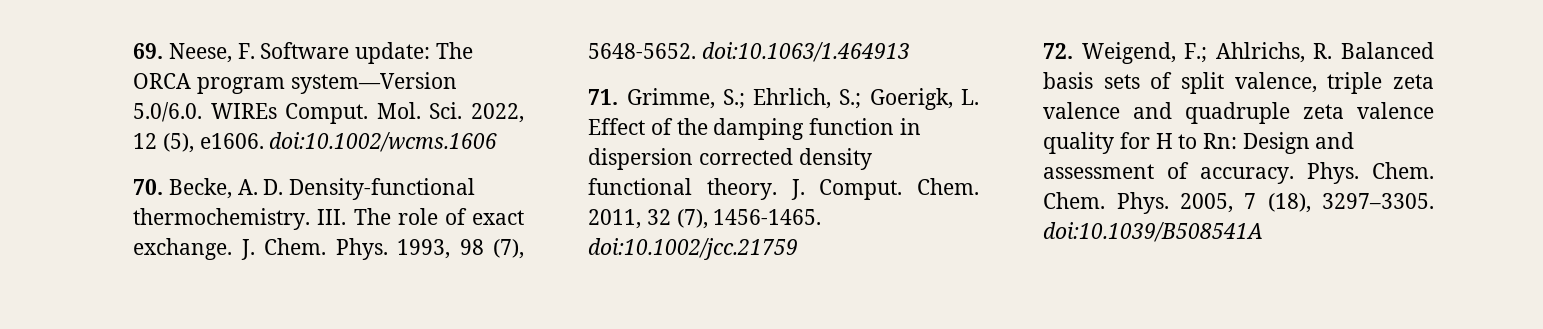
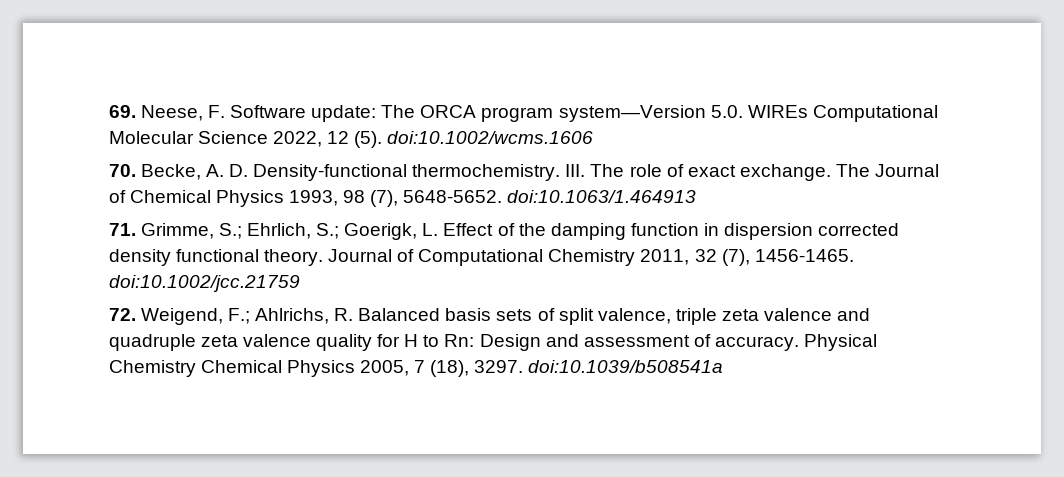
- 69. Neese, F. Software update: The ORCA program system—Version 5.0/6.0. WIREs Comput. Mol. Sci. 2022, 12 (5), e1606. doi:10.1002/wcms.1606
+ 69. Neese, F. Software update: The ORCA program system—Version 5.0. WIREs Computational Molecular Science 2022, 12 (5). doi:10.1002/wcms.1606
- J. Chem. Phys. 1993, 98 (7), 5648-5652. doi:10.1063/1.464913
+ The Journal of Chemical Physics 1993, 98 (7), 5648-5652. doi:10.1063/1.464913
- J. Comput. Chem. 2011, 32 (7), 1456-1465. doi:10.1002/jcc.21759
+ Journal of Computational Chemistry 2011, 32 (7), 1456-1465. doi:10.1002/jcc.21759
- Phys. Chem. Chem. Phys. 2005, 7 (18), 3297–3305. doi:10.1039/B508541A
+ Physical Chemistry Chemical Physics 2005, 7 (18), 3297. doi:10.1039/b508541a

